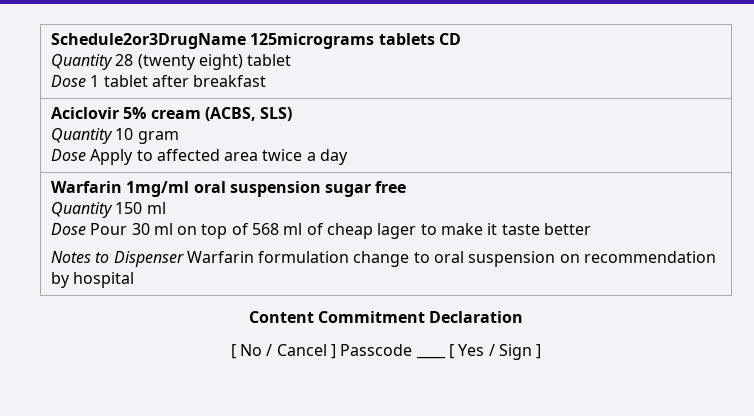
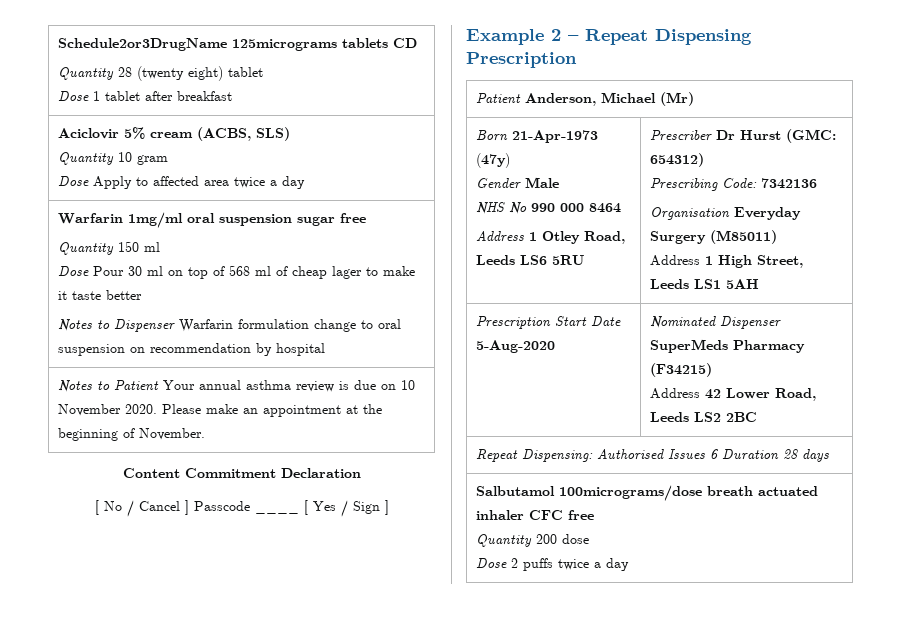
+ Notes to Patient Your annual asthma review is due on 10 November 2020. Please make an appointment at the beginning of November.
+ Example 2 – Repeat Dispensing Prescription
+ Patient Anderson, Michael (Mr)
+ Born 21-Apr-1973 (47y)
+ Gender Male
+ NHS No 990 000 8464
+ Address 1 Otley Road, Leeds LS6 5RU | Prescriber Dr Hurst (GMC: 654312)
+ Prescribing Code: 7342136
+ Organisation Everyday Surgery (M85011)
+ Address 1 High Street, Leeds LS1 5AH
+ Prescription Start Date 5-Aug-2020 | Nominated Dispenser SuperMeds Pharmacy (F34215)
+ Address 42 Lower Road, Leeds LS2 2BC
+ Repeat Dispensing: Authorised Issues 6 Duration 28 days
+ Salbutamol 100micrograms/dose breath actuated inhaler CFC free
+ Quantity 200 dose
+ Dose 2 puffs twice a day

